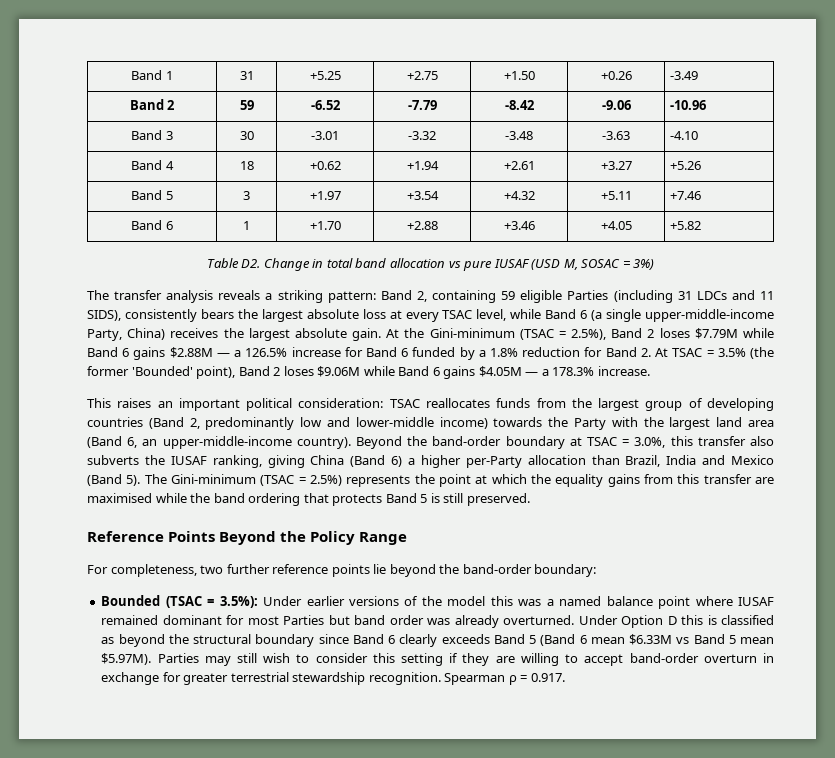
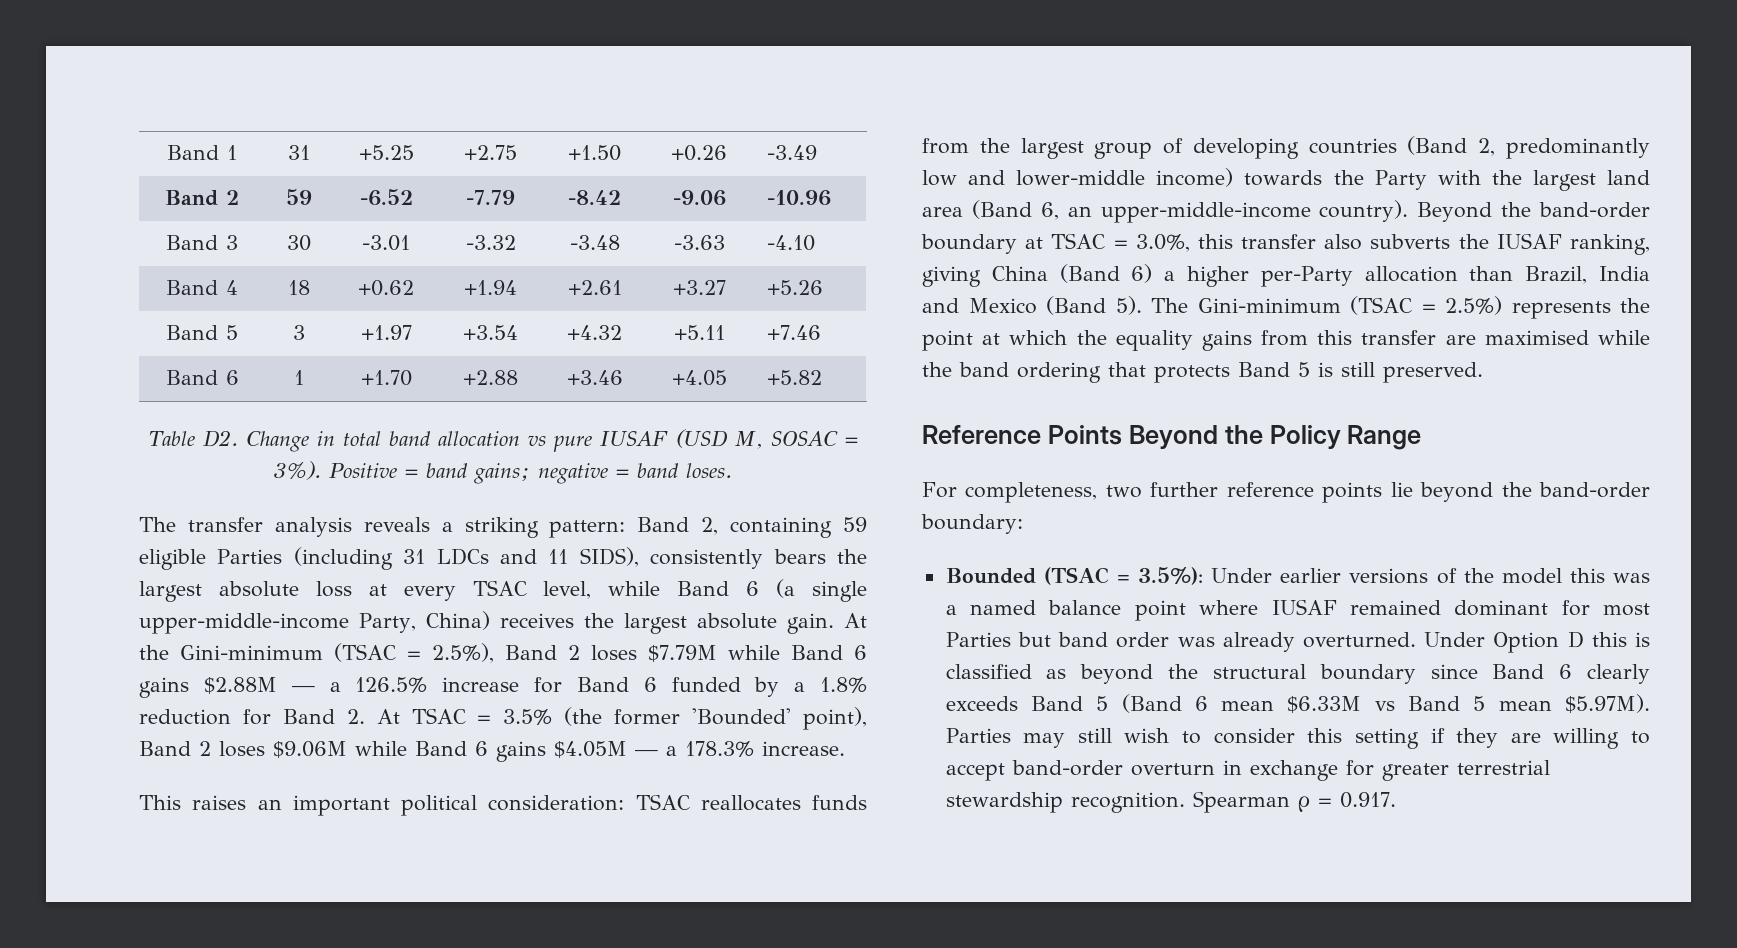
- Table D2. Change in total band allocation vs pure IUSAF (USD M, SOSAC = 3%)
+ Table D2. Change in total band allocation vs pure IUSAF (USD M, SOSAC = 3%). Positive = band gains; negative = band loses.

